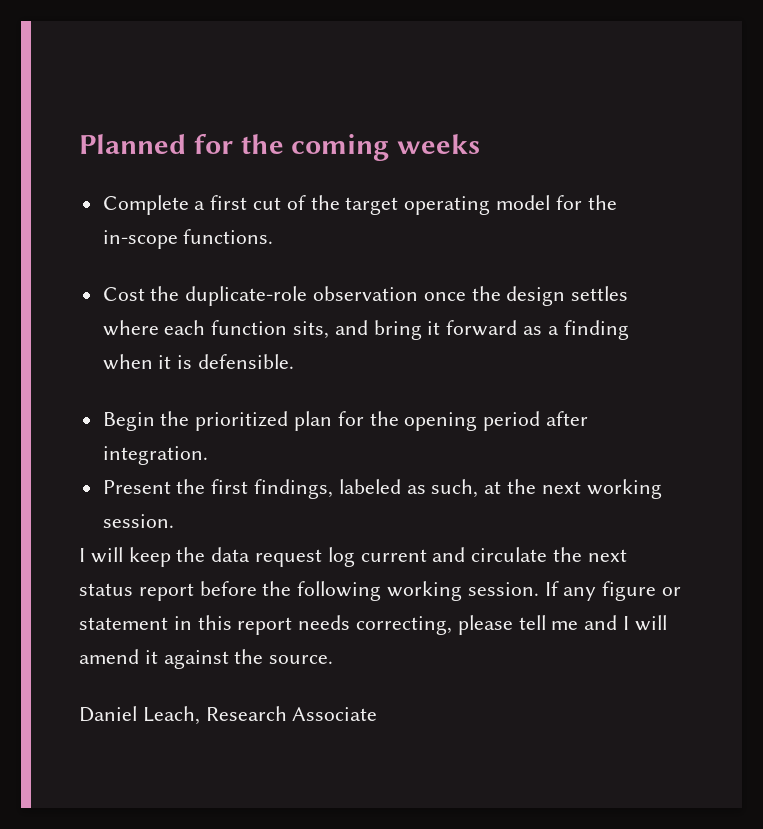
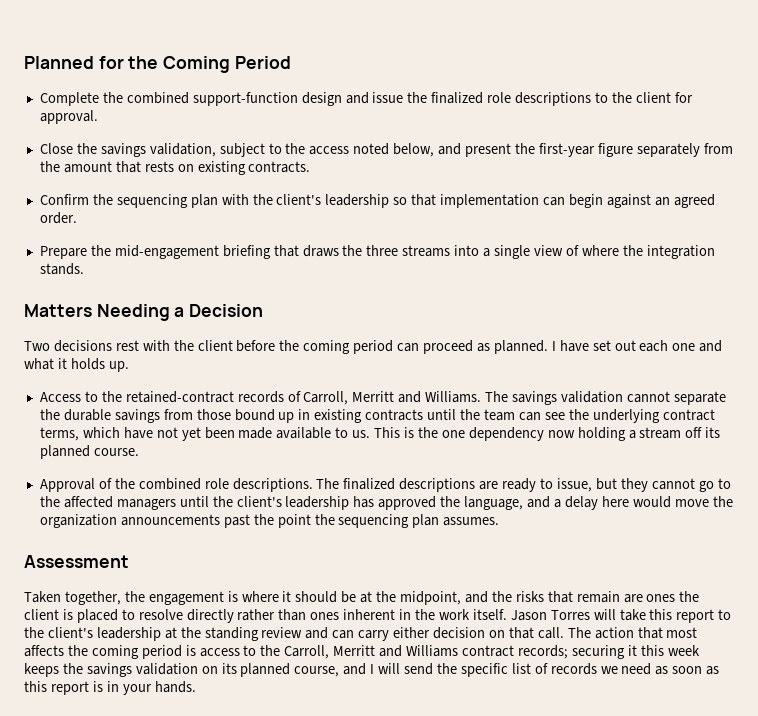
- Planned for the coming weeks
+ Planned for the Coming Period
- Complete a first cut of the target operating model for the in-scope functions.
- Cost the duplicate-role observation once the design settles where each function sits, and bring it forward as a finding when it is defensible.
- Begin the prioritized plan for the opening period after integration.
- Present the first findings, labeled as such, at the next working session.
- I will keep the data request log current and circulate the next status report before the following working session. If any figure or statement in this report needs correcting, please tell me and I will amend it against the source.
- Daniel Leach, Research Associate
+ Complete the combined support-function design and issue the finalized role descriptions to the client for approval.
+ Close the savings validation, subject to the access noted below, and present the first-year figure separately from the amount that rests on existing contracts.
+ Confirm the sequencing plan with the client's leadership so that implementation can begin against an agreed order.
+ Prepare the mid-engagement briefing that draws the three streams into a single view of where the integration stands.
+ Matters Needing a Decision
+ Two decisions rest with the client before the coming period can proceed as planned. I have set out each one and what it holds up.
+ Access to the retained-contract records of Carroll, Merritt and Williams. The savings validation cannot separate the durable savings from those bound up in existing contracts until the team can see the underlying contract terms, which have not yet been made available to us. This is the one dependency now holding a stream off its planned course.
+ Approval of the combined role descriptions. The finalized descriptions are ready to issue, but they cannot go to the affected managers until the client's leadership has approved the language, and a delay here would move the organization announcements past the point the sequencing plan assumes.
+ Assessment
+ Taken together, the engagement is where it should be at the midpoint, and the risks that remain are ones the client is placed to resolve directly rather than ones inherent in the work itself. Jason Torres will take this report to the client's leadership at the standing review and can carry either decision on that call. The action that most affects the coming period is access to the Carroll, Merritt and Williams contract records; securing it this week keeps the savings validation on its planned course, and I will send the specific list of records we need as soon as this report is in your hands.

